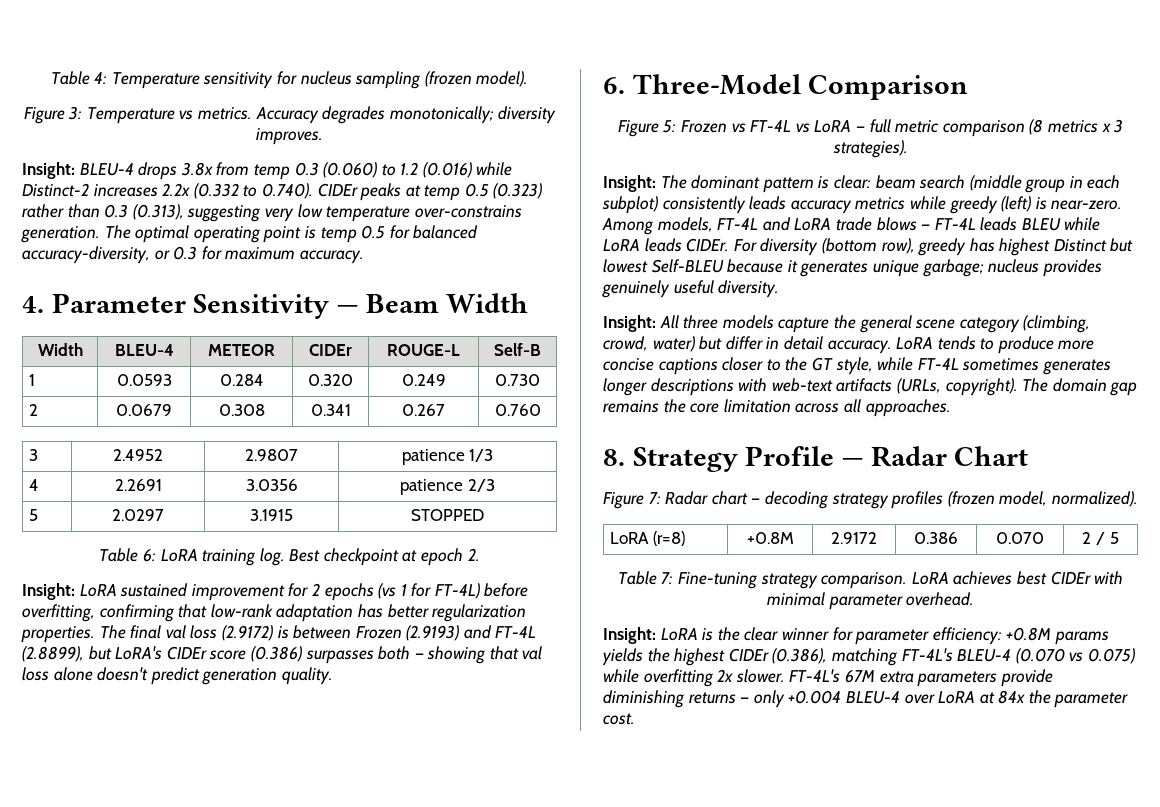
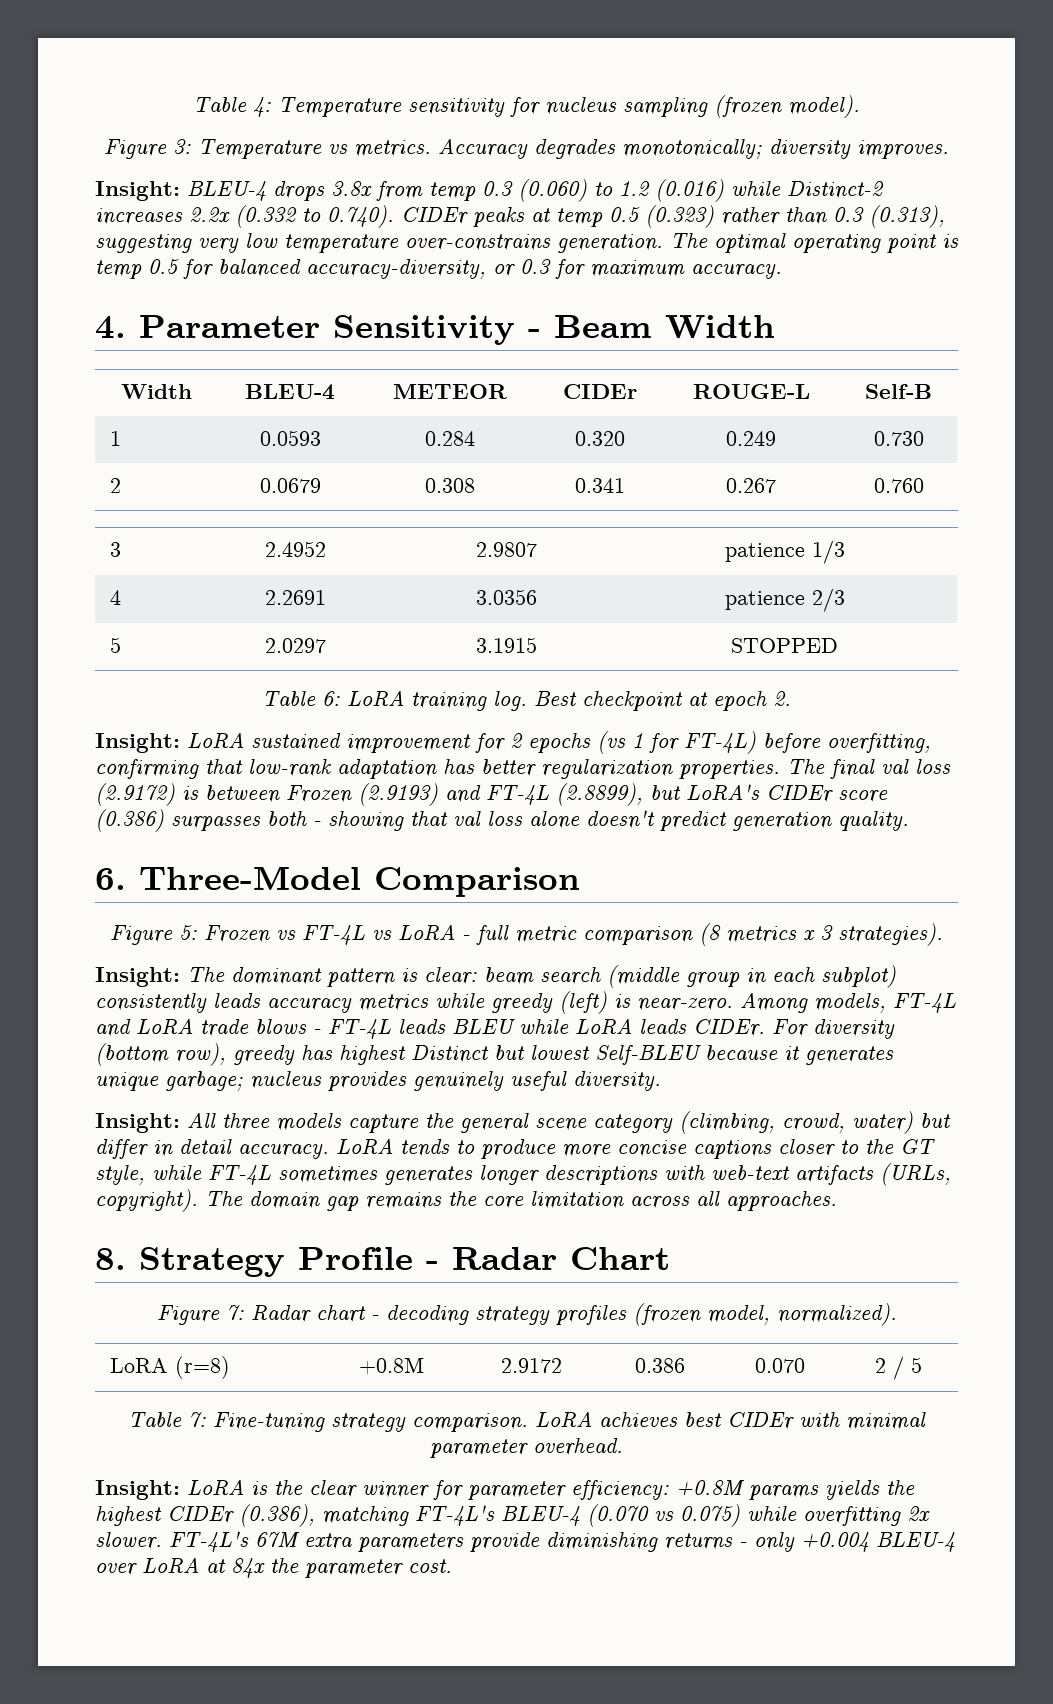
- 4. Parameter Sensitivity — Beam Width
+ 4. Parameter Sensitivity - Beam Width
- The final val loss (2.9172) is between Frozen (2.9193) and FT-4L (2.8899), but LoRA's CIDEr score (0.386) surpasses both — showing that val loss alone doesn't predict generation quality.
+ The final val loss (2.9172) is between Frozen (2.9193) and FT-4L (2.8899), but LoRA's CIDEr score (0.386) surpasses both - showing that val loss alone doesn't predict generation quality.
- Figure 5: Frozen vs FT-4L vs LoRA — full metric comparison (8 metrics x 3 strategies).
+ Figure 5: Frozen vs FT-4L vs LoRA - full metric comparison (8 metrics x 3 strategies).
- Among models, FT-4L and LoRA trade blows — FT-4L leads BLEU while LoRA leads CIDEr.
+ Among models, FT-4L and LoRA trade blows - FT-4L leads BLEU while LoRA leads CIDEr.
- 8. Strategy Profile — Radar Chart
+ 8. Strategy Profile - Radar Chart
- Figure 7: Radar chart — decoding strategy profiles (frozen model, normalized).
+ Figure 7: Radar chart - decoding strategy profiles (frozen model, normalized).
- FT-4L's 67M extra parameters provide diminishing returns — only +0.004 BLEU-4 over LoRA at 84x the parameter cost.
+ FT-4L's 67M extra parameters provide diminishing returns - only +0.004 BLEU-4 over LoRA at 84x the parameter cost.

